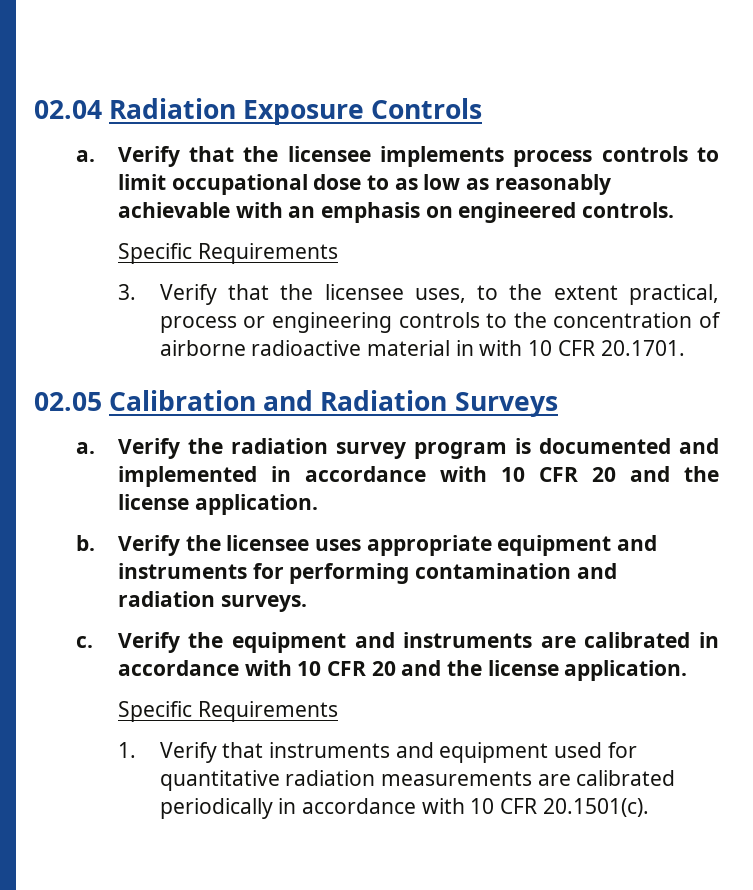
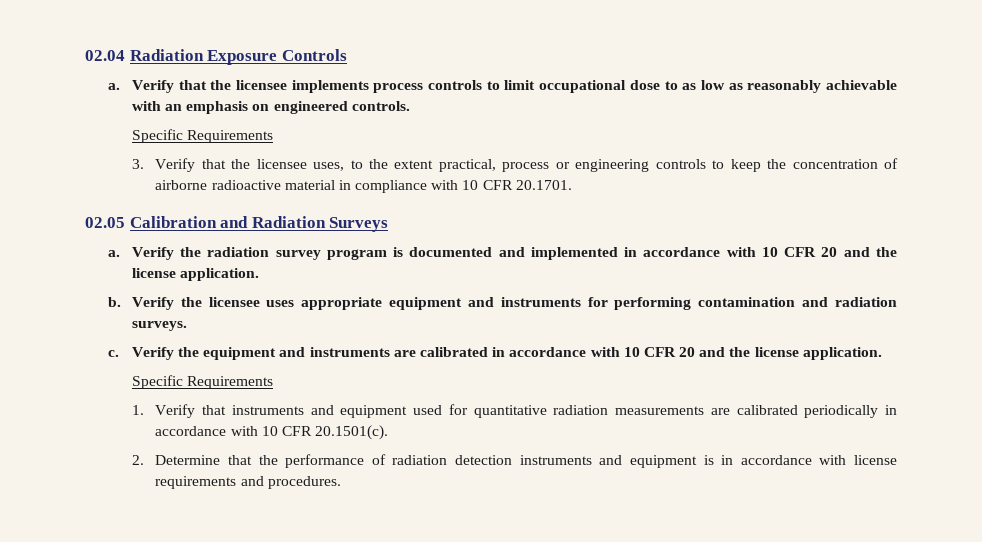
- 3. Verify that the licensee uses, to the extent practical, process or engineering controls to the concentration of airborne radioactive material in with 10 CFR 20.1701.
+ 3. Verify that the licensee uses, to the extent practical, process or engineering controls to keep the concentration of airborne radioactive material in compliance with 10 CFR 20.1701.
+ 2. Determine that the performance of radiation detection instruments and equipment is in accordance with license requirements and procedures.

